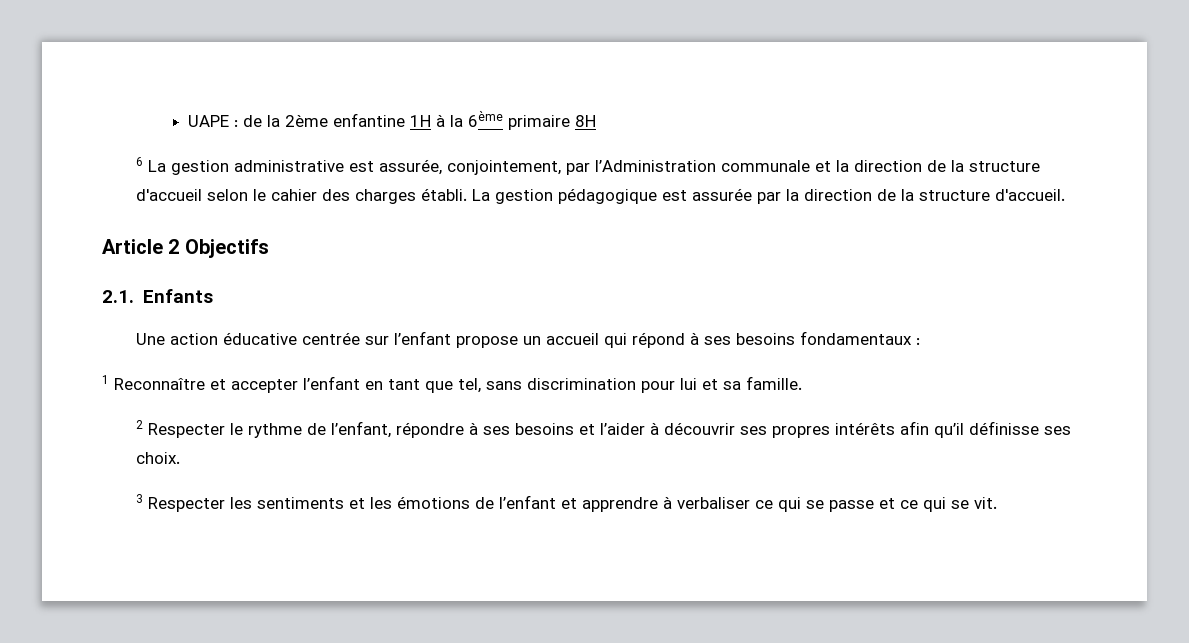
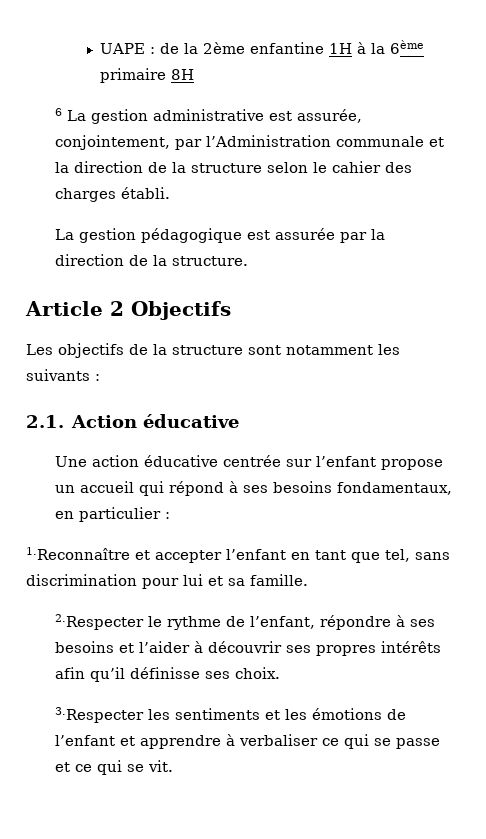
- 6 La gestion administrative est assurée, conjointement, par l’Administration communale et la direction de la structure d'accueil selon le cahier des charges établi. La gestion pédagogique est assurée par la direction de la structure d'accueil.
+ 6 La gestion administrative est assurée, conjointement, par l’Administration communale et la direction de la structure selon le cahier des charges établi.
+ La gestion pédagogique est assurée par la direction de la structure.
+ Les objectifs de la structure sont notamment les suivants :
- 2.1. Enfants
+ 2.1. Action éducative
- Une action éducative centrée sur l’enfant propose un accueil qui répond à ses besoins fondamentaux :
- 1 Reconnaître et accepter l’enfant en tant que tel, sans discrimination pour lui et sa famille.
+ Une action éducative centrée sur l’enfant propose un accueil qui répond à ses besoins fondamentaux, en particulier :
+ 1.Reconnaître et accepter l’enfant en tant que tel, sans discrimination pour lui et sa famille.
- 2 Respecter le rythme de l’enfant, répondre à ses besoins et l’aider à découvrir ses propres intérêts afin qu’il définisse ses choix.
+ 2.Respecter le rythme de l’enfant, répondre à ses besoins et l’aider à découvrir ses propres intérêts afin qu’il définisse ses choix.
- 3 Respecter les sentiments et les émotions de l’enfant et apprendre à verbaliser ce qui se passe et ce qui se vit.
+ 3.Respecter les sentiments et les émotions de l’enfant et apprendre à verbaliser ce qui se passe et ce qui se vit.

